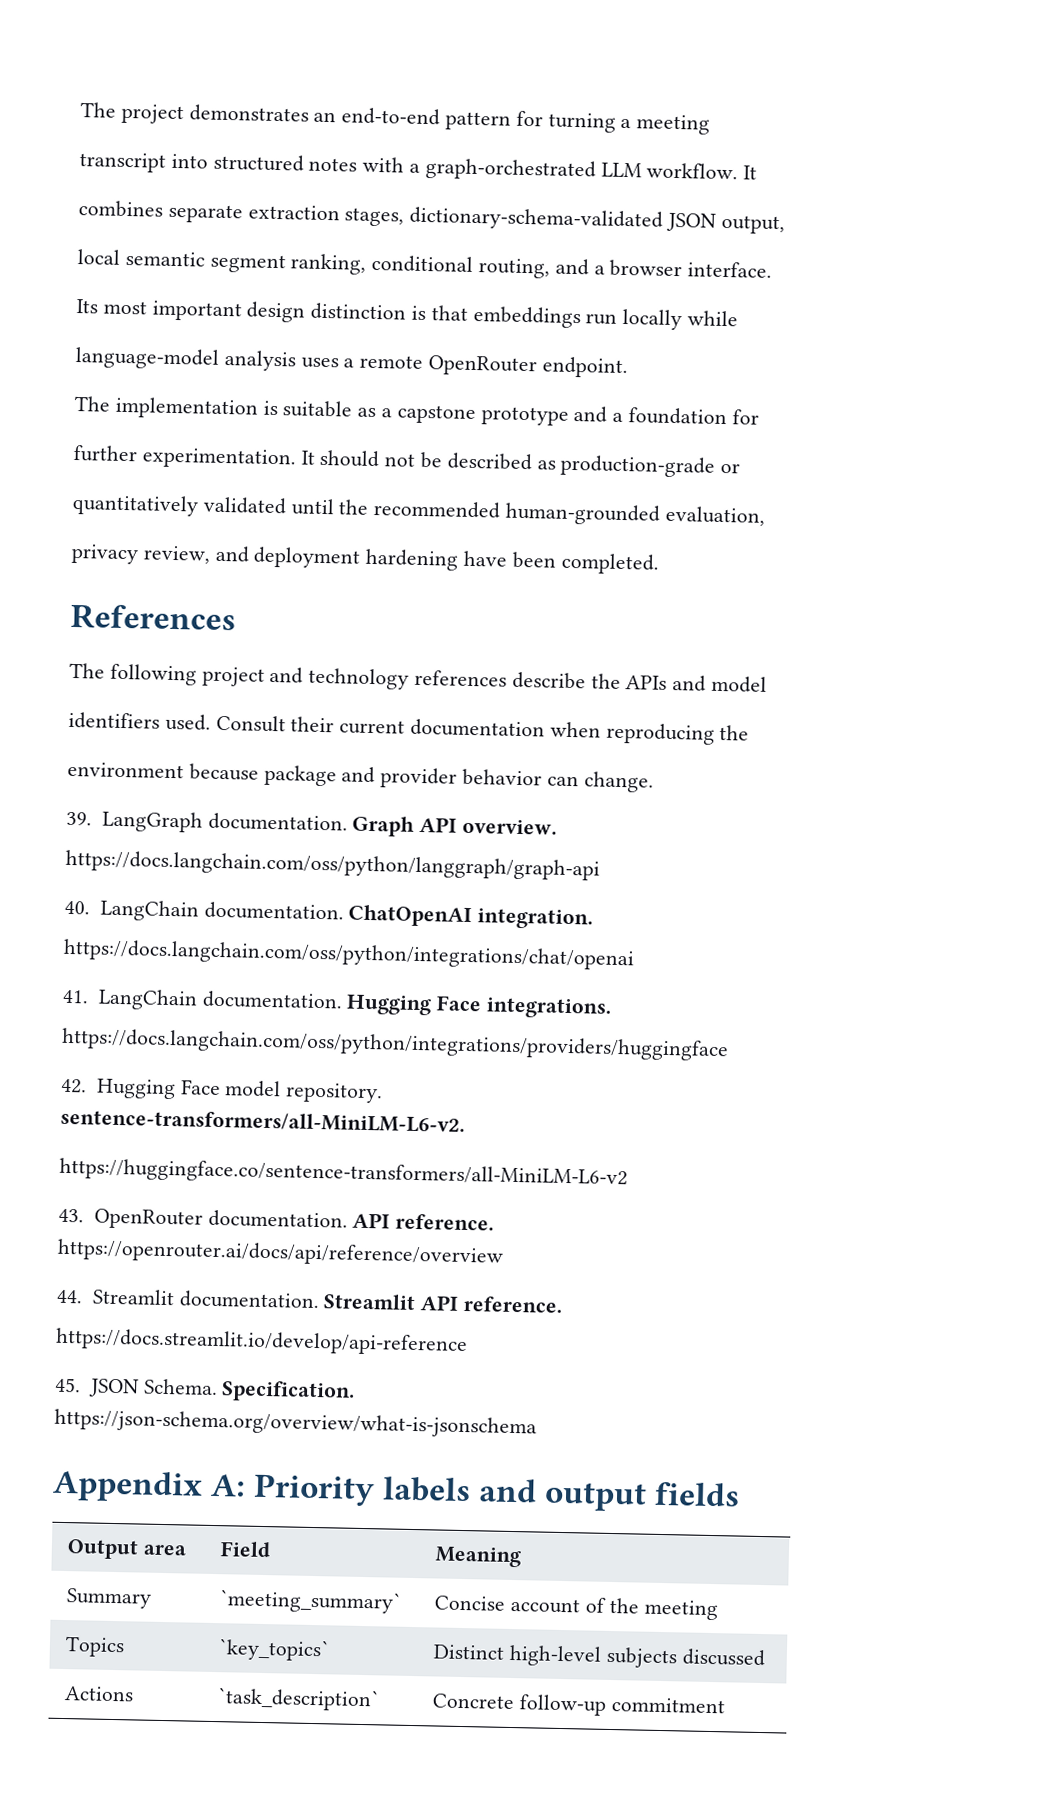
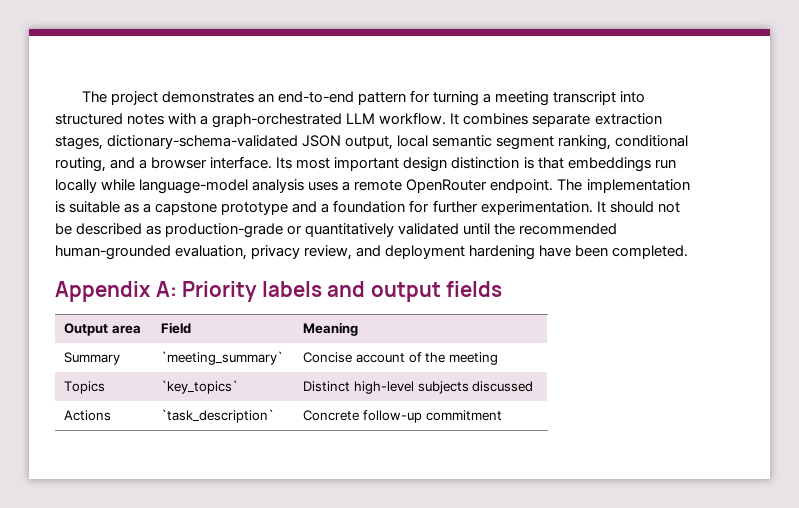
- The project demonstrates an end-to-end pattern for turning a meeting
- transcript into structured notes with a graph-orchestrated LLM workflow. It
- combines separate extraction stages, dictionary-schema-validated JSON output,
- local semantic segment ranking, conditional routing, and a browser interface.
- Its most important design distinction is that embeddings run locally while
- language-model analysis uses a remote OpenRouter endpoint.
- The implementation is suitable as a capstone prototype and a foundation for
- further experimentation.
+ The project demonstrates an end-to-end pattern for turning a meeting transcript into structured notes with a graph-orchestrated LLM workflow. It combines separate extraction stages, dictionary-schema-validated JSON output, local semantic segment ranking, conditional routing, and a browser interface. Its most important design distinction is that embeddings run locally while language-model analysis uses a remote OpenRouter endpoint. The implementation is suitable as a capstone prototype and a foundation for further experimentation.
- It should not be described as production-grade or
- quantitatively validated until the recommended human-grounded evaluation,
- privacy review, and deployment hardening have been completed.
+ It should not be described as production-grade or quantitatively validated until the recommended human-grounded evaluation, privacy review, and deployment hardening have been completed.
- References
- The following project and technology references describe the APIs and model
- identifiers used. Consult their current documentation when reproducing the
- environment because package and provider behavior can change.
- 39. LangGraph documentation. Graph API overview.
- https://docs.langchain.com/oss/python/langgraph/graph-api
- 40. LangChain documentation. ChatOpenAI integration.
- https://docs.langchain.com/oss/python/integrations/chat/openai
- 41. LangChain documentation. Hugging Face integrations.
- https://docs.langchain.com/oss/python/integrations/providers/huggingface
- 42. Hugging Face model repository.
- sentence-transformers/all-MiniLM-L6-v2.
- https://huggingface.co/sentence-transformers/all-MiniLM-L6-v2
- 43. OpenRouter documentation. API reference.
- https://openrouter.ai/docs/api/reference/overview
- 44. Streamlit documentation. Streamlit API reference.
- https://docs.streamlit.io/develop/api-reference
- 45. JSON Schema. Specification.
- https://json-schema.org/overview/what-is-jsonschema

